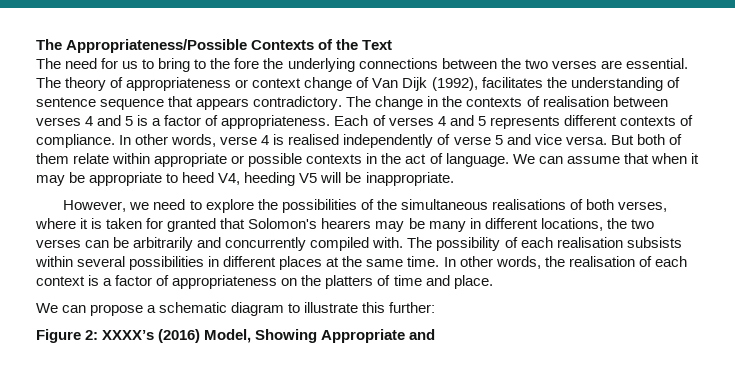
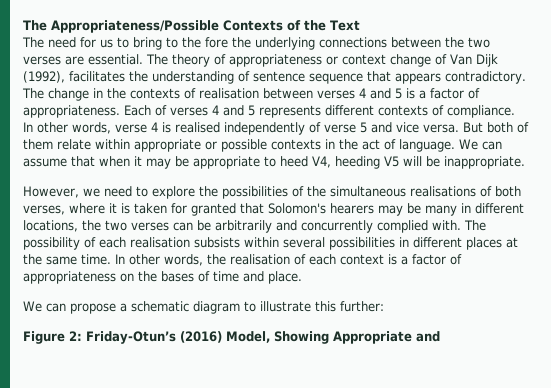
- However, we need to explore the possibilities of the simultaneous realisations of both verses, where it is taken for granted that Solomon's hearers may be many in different locations, the two verses can be arbitrarily and concurrently compiled with.
+ However, we need to explore the possibilities of the simultaneous realisations of both verses, where it is taken for granted that Solomon's hearers may be many in different locations, the two verses can be arbitrarily and concurrently complied with.
- In other words, the realisation of each context is a factor of appropriateness on the platters of time and place.
+ In other words, the realisation of each context is a factor of appropriateness on the bases of time and place.
- Figure 2: XXXX’s (2016) Model, Showing Appropriate and
+ Figure 2: Friday-Otun’s (2016) Model, Showing Appropriate and

